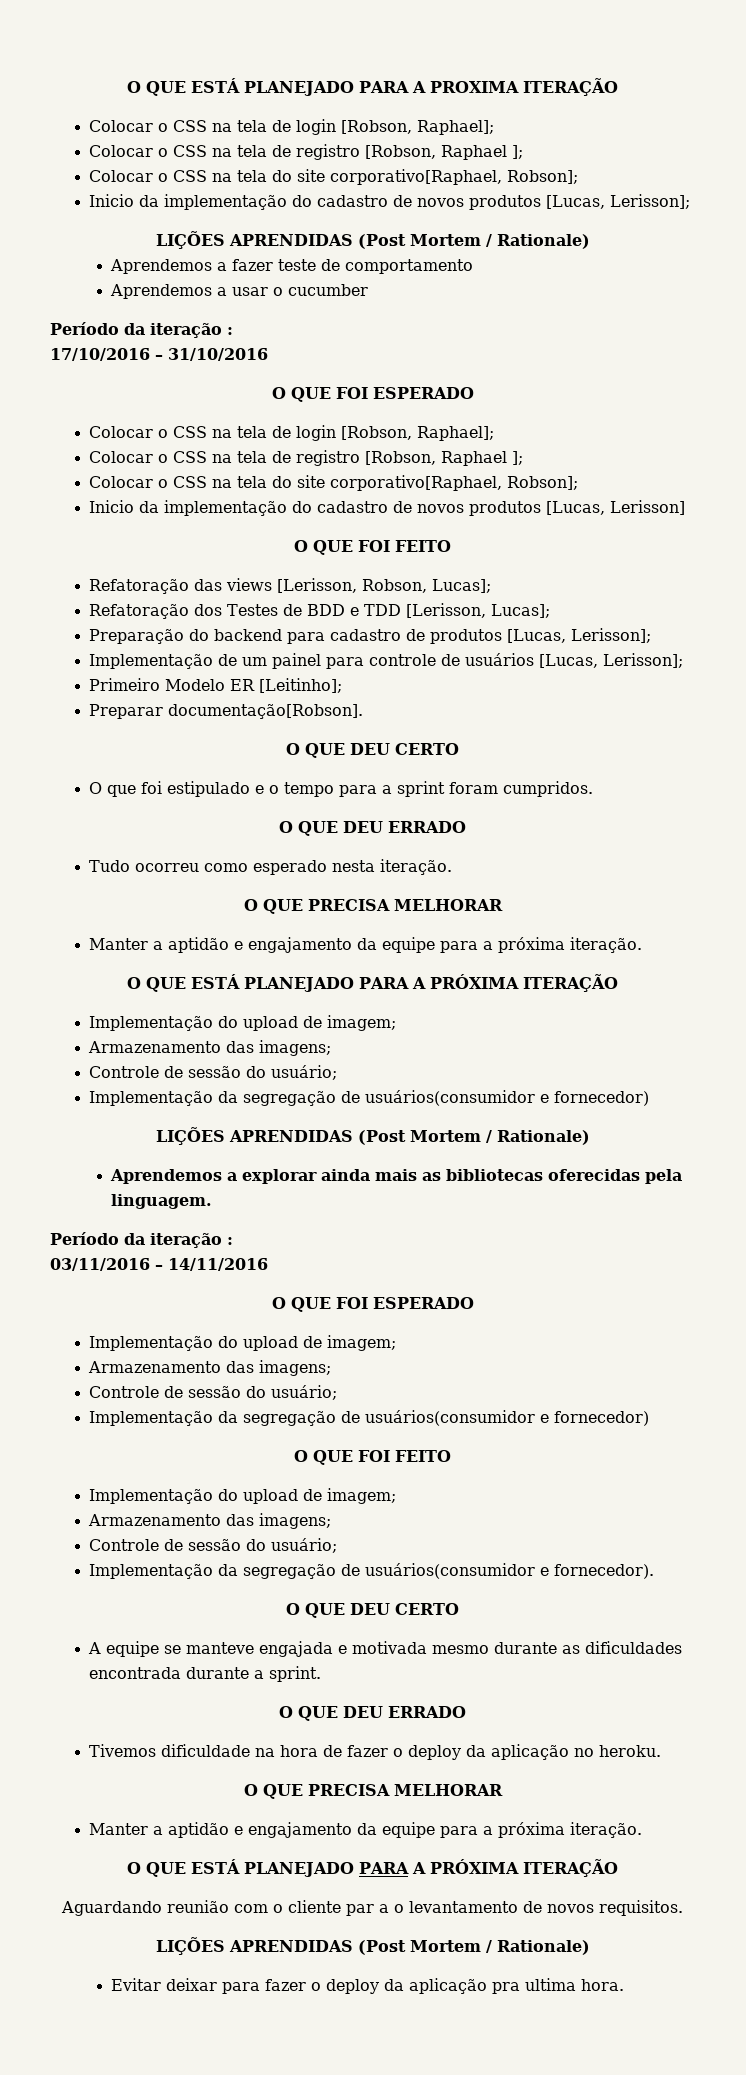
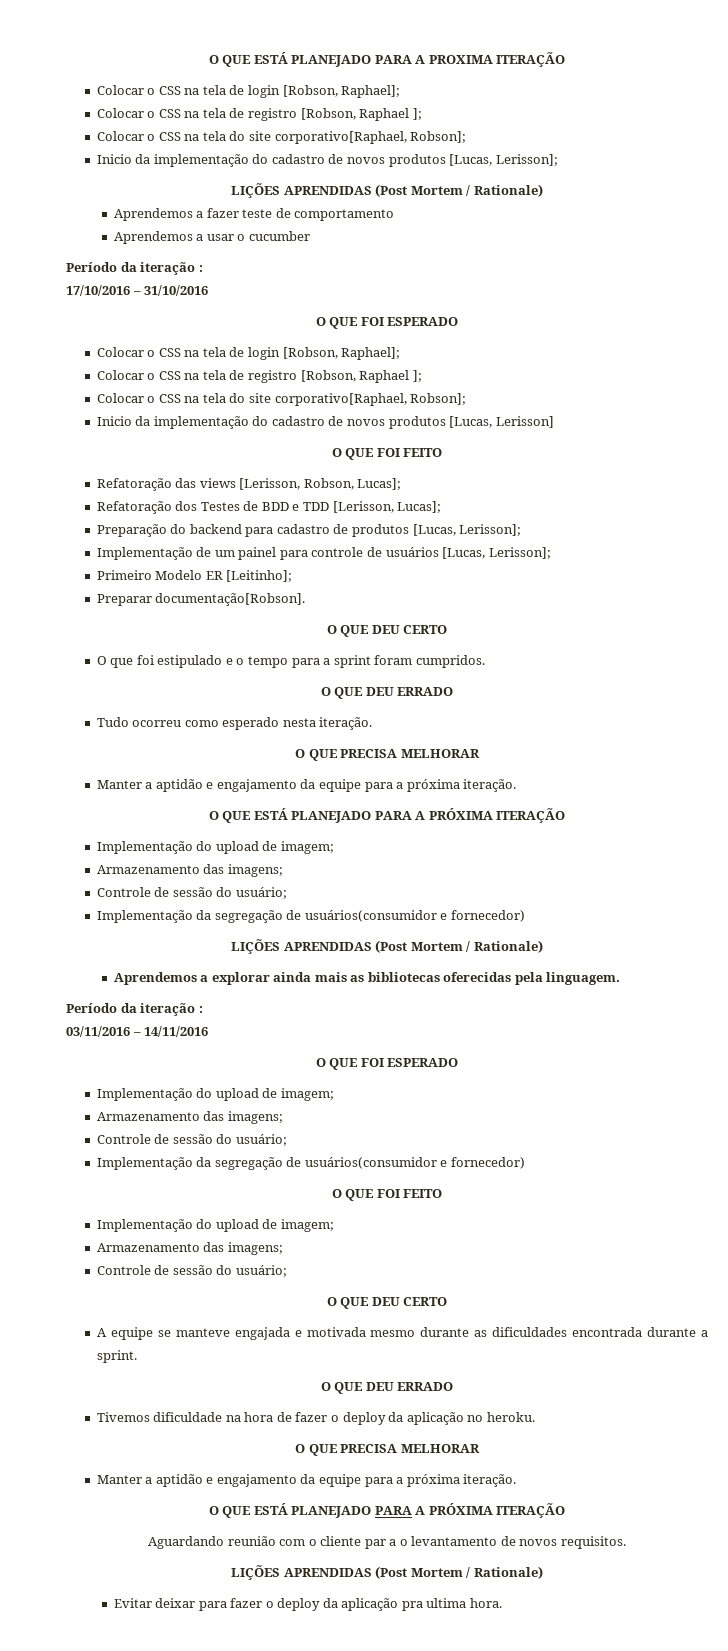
- Implementação da segregação de usuários(consumidor e fornecedor).

